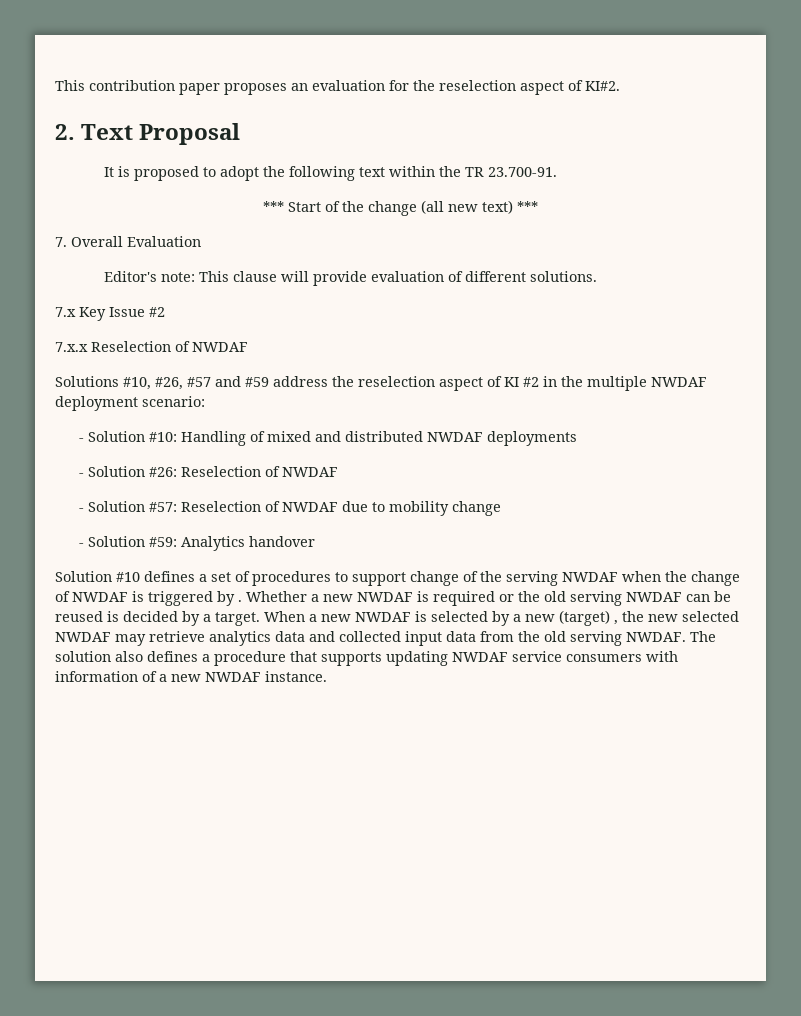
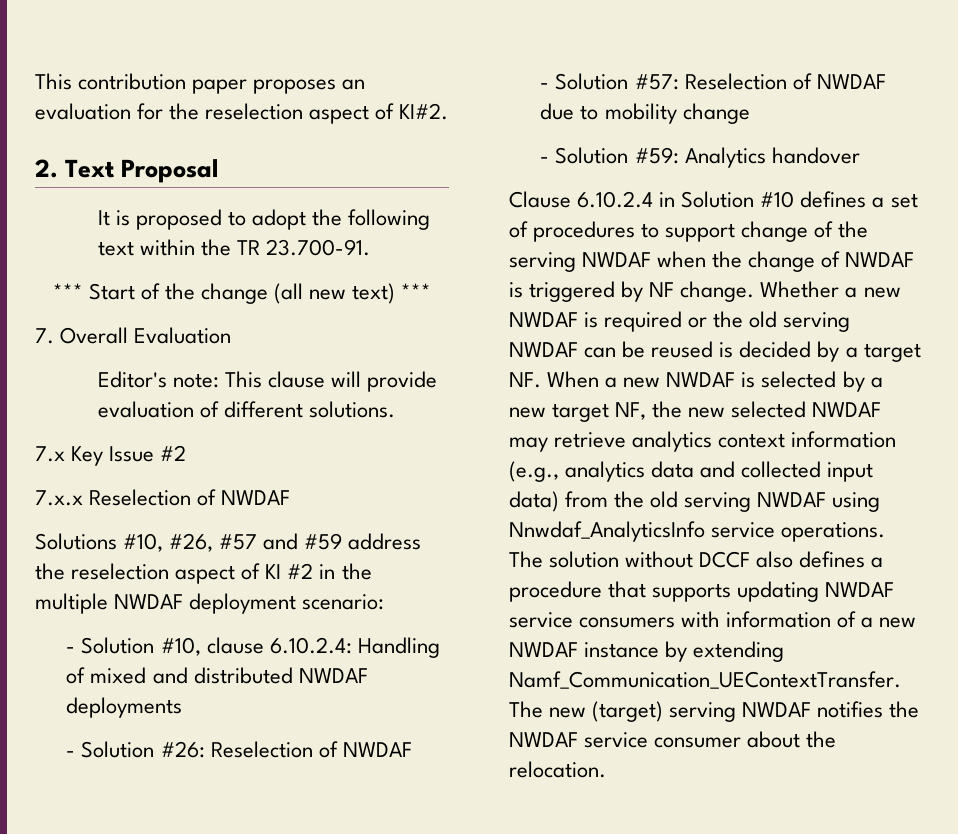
- - Solution #10: Handling of mixed and distributed NWDAF deployments
+ - Solution #10, clause 6.10.2.4: Handling of mixed and distributed NWDAF deployments
- Solution #10 defines a set of procedures to support change of the serving NWDAF when the change of NWDAF is triggered by .
+ Clause 6.10.2.4 in Solution #10 defines a set of procedures to support change of the serving NWDAF when the change of NWDAF is triggered by NF change.
- Whether a new NWDAF is required or the old serving NWDAF can be reused is decided by a target. When a new NWDAF is selected by a new (target) , the new selected NWDAF may retrieve analytics data and collected input data from the old serving NWDAF. The solution also defines a procedure that supports updating NWDAF service consumers with information of a new NWDAF instance.
+ Whether a new NWDAF is required or the old serving NWDAF can be reused is decided by a target NF. When a new NWDAF is selected by a new target NF, the new selected NWDAF may retrieve analytics context information (e.g., analytics data and collected input data) from the old serving NWDAF using Nnwdaf_AnalyticsInfo service operations. The solution without DCCF also defines a procedure that supports updating NWDAF service consumers with information of a new NWDAF instance by extending Namf_Communication_UEContextTransfer. The new (target) serving NWDAF notifies the NWDAF service consumer about the relocation.

